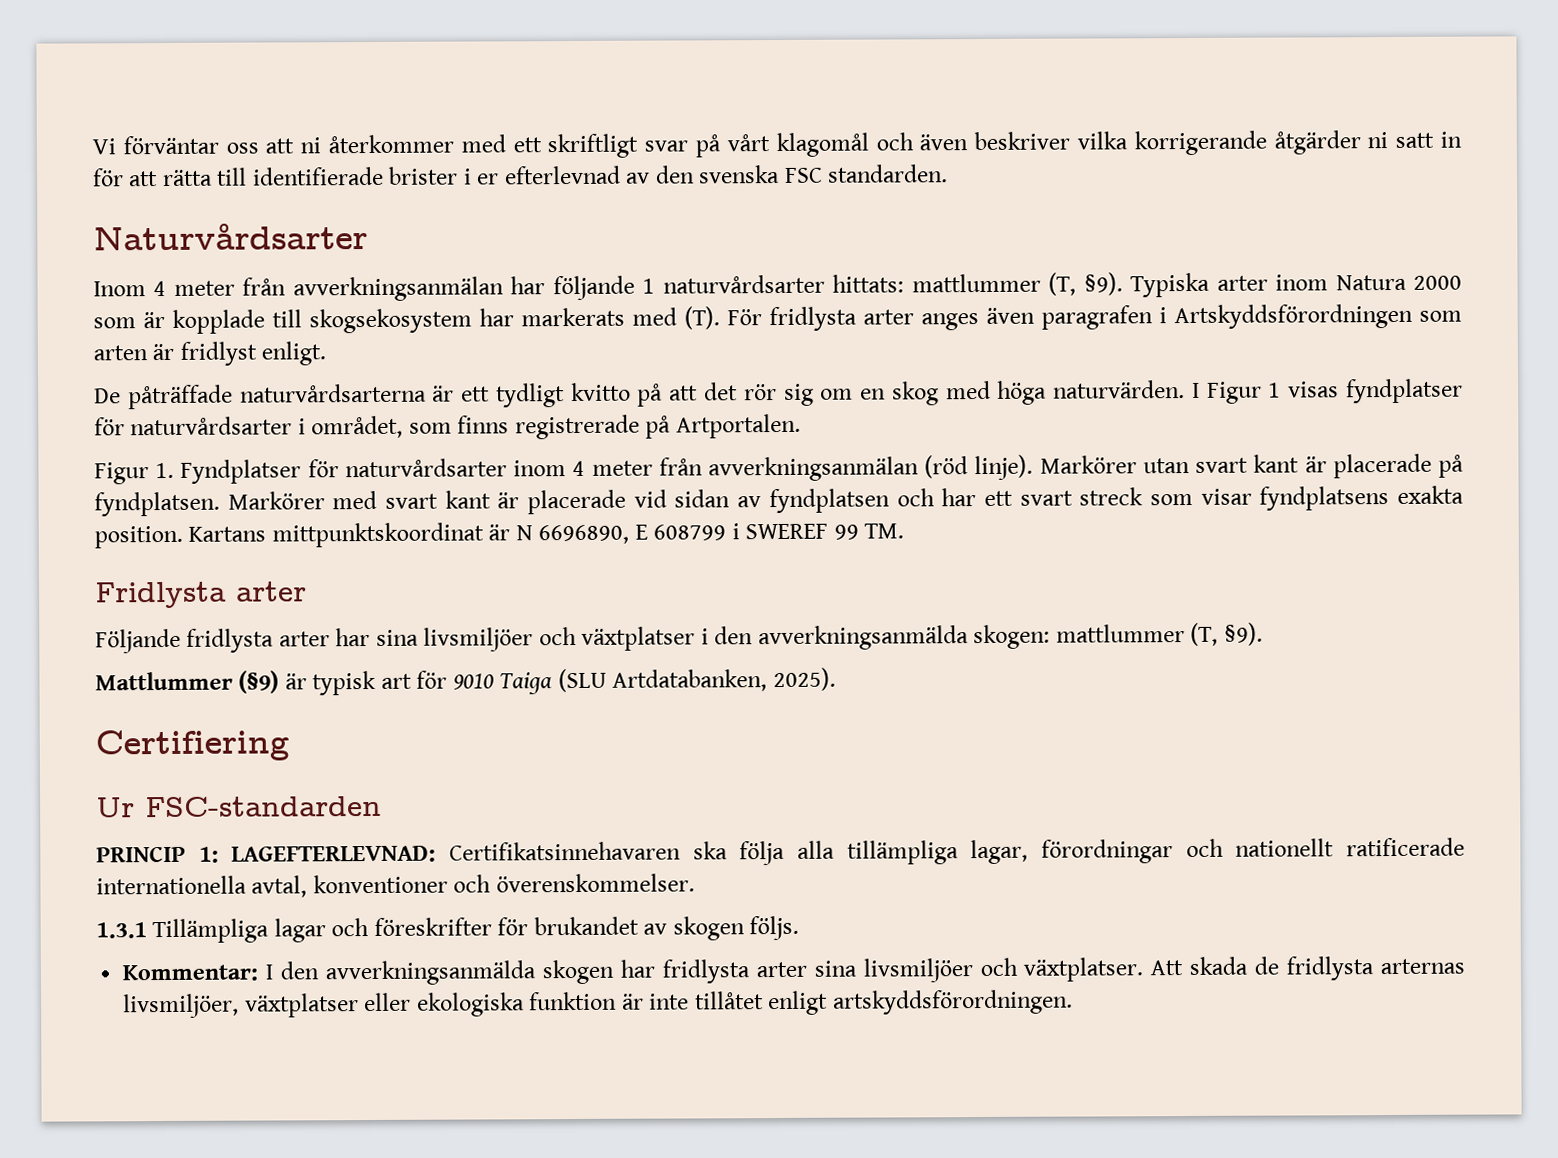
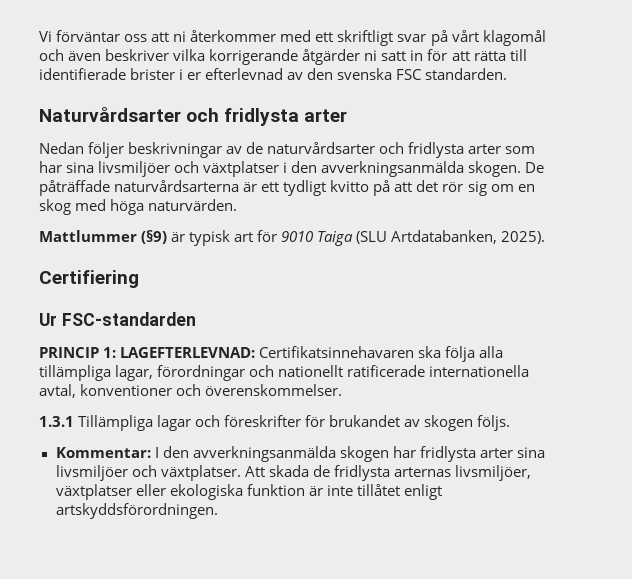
- Naturvårdsarter
- Inom 4 meter från avverkningsanmälan har följande 1 naturvårdsarter hittats: mattlummer (T, §9). Typiska arter inom Natura 2000 som är kopplade till skogsekosystem har markerats med (T). För fridlysta arter anges även paragrafen i Artskyddsförordningen som arten är fridlyst enligt.
- De påträffade naturvårdsarterna är ett tydligt kvitto på att det rör sig om en skog med höga naturvärden. I Figur 1 visas fyndplatser för naturvårdsarter i området, som finns registrerade på Artportalen.
- Figur 1. Fyndplatser för naturvårdsarter inom 4 meter från avverkningsanmälan (röd linje). Markörer utan svart kant är placerade på fyndplatsen. Markörer med svart kant är placerade vid sidan av fyndplatsen och har ett svart streck som visar fyndplatsens exakta position. Kartans mittpunktskoordinat är N 6696890, E 608799 i SWEREF 99 TM.
- Fridlysta arter
- Följande fridlysta arter har sina livsmiljöer och växtplatser i den avverkningsanmälda skogen: mattlummer (T, §9).
+ Naturvårdsarter och fridlysta arter
+ Nedan följer beskrivningar av de naturvårdsarter och fridlysta arter som har sina livsmiljöer och växtplatser i den avverkningsanmälda skogen. De påträffade naturvårdsarterna är ett tydligt kvitto på att det rör sig om en skog med höga naturvärden.

